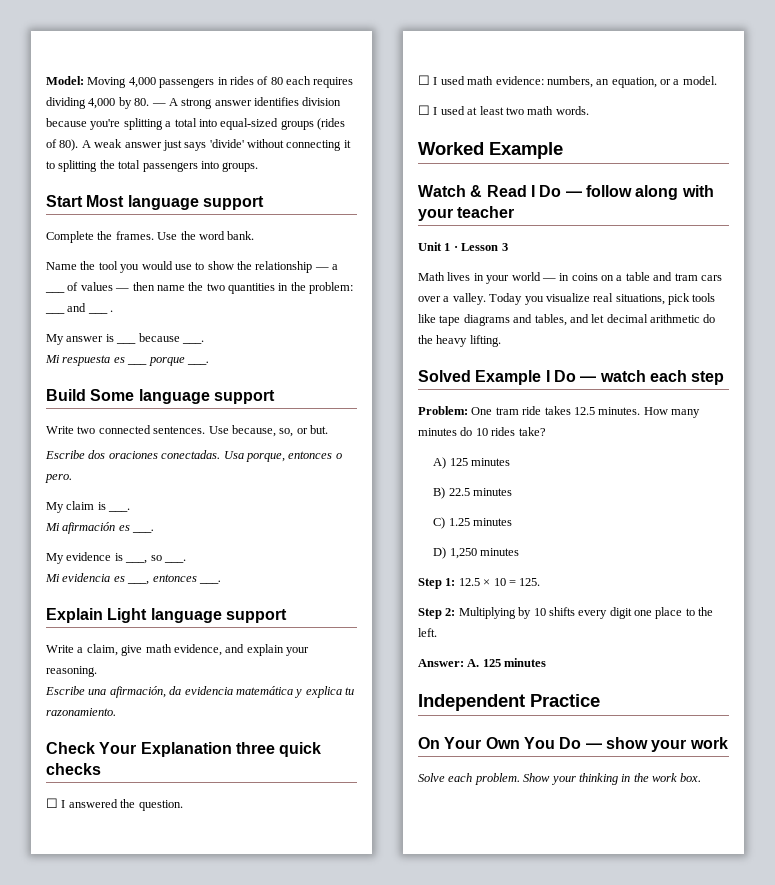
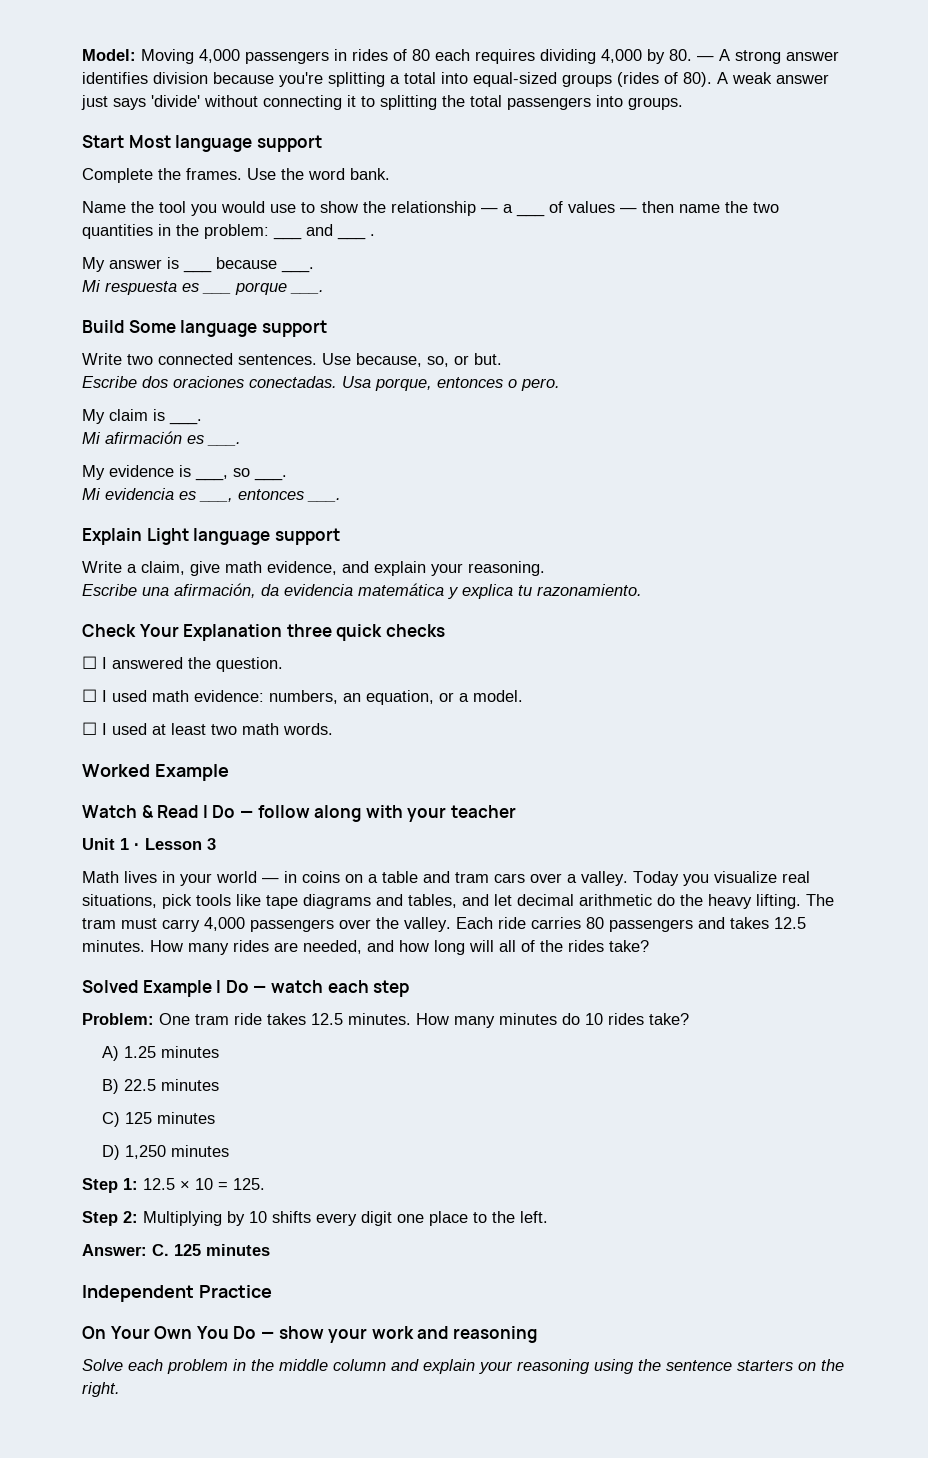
+ The tram must carry 4,000 passengers over the valley. Each ride carries 80 passengers and takes 12.5 minutes. How many rides are needed, and how long will all of the rides take?
- A) 125 minutes
+ A) 1.25 minutes
- C) 1.25 minutes
+ C) 125 minutes
- Answer: A. 125 minutes
+ Answer: C. 125 minutes
- On Your Own You Do — show your work
+ On Your Own You Do — show your work and reasoning
- Solve each problem. Show your thinking in the work box.
+ Solve each problem in the middle column and explain your reasoning using the sentence starters on the right.

